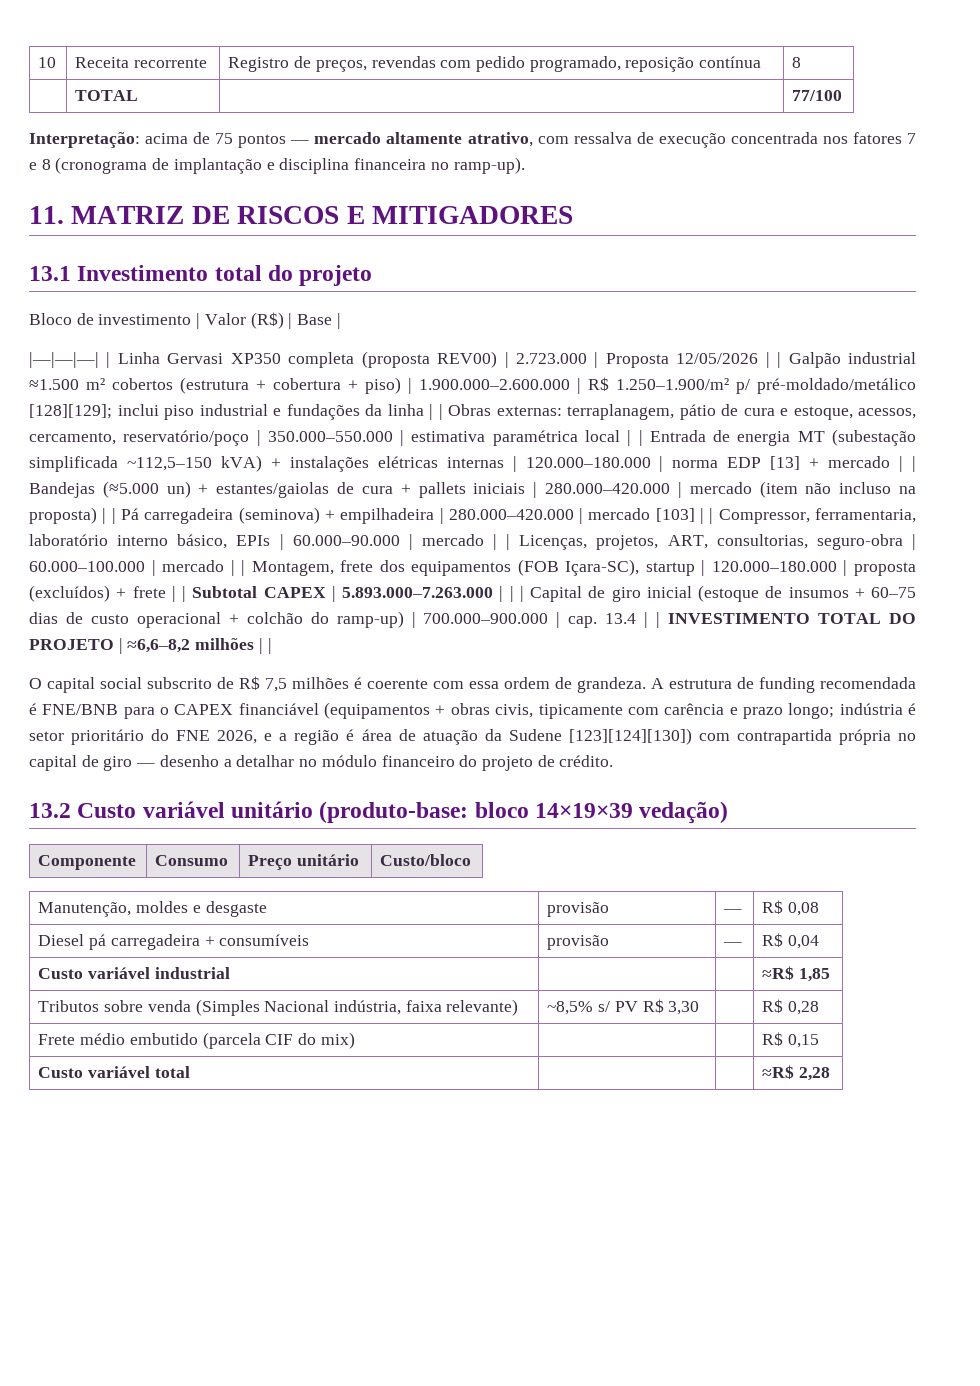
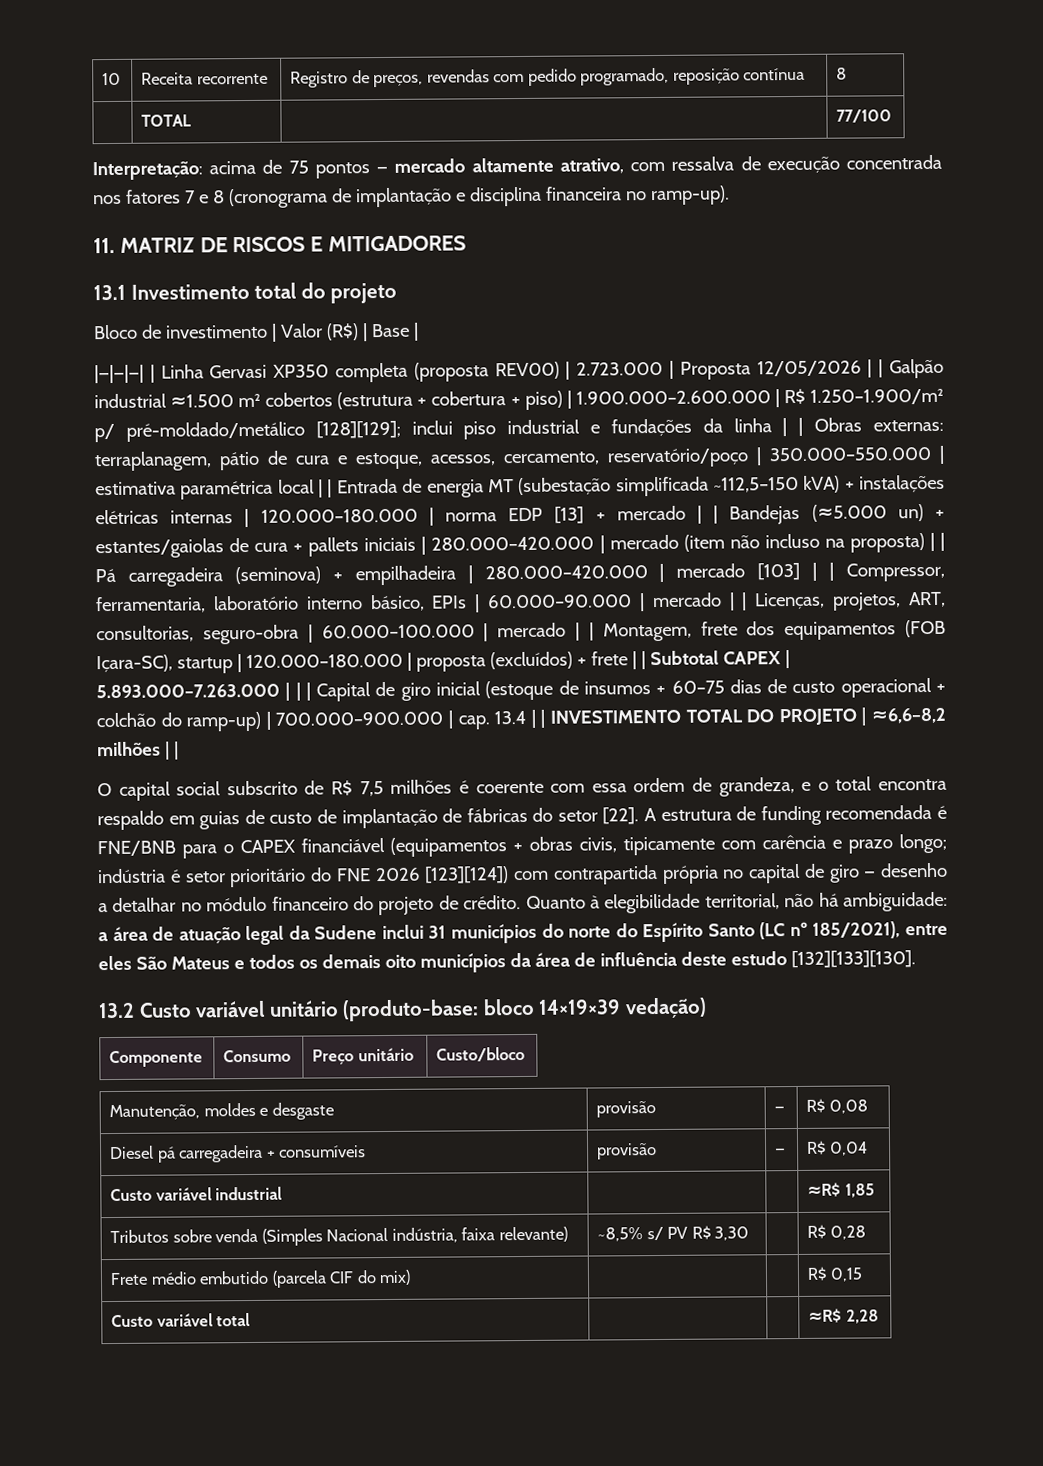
- O capital social subscrito de R$ 7,5 milhões é coerente com essa ordem de grandeza.
+ O capital social subscrito de R$ 7,5 milhões é coerente com essa ordem de grandeza, e o total encontra respaldo em guias de custo de implantação de fábricas do setor [22].
- A estrutura de funding recomendada é FNE/BNB para o CAPEX financiável (equipamentos + obras civis, tipicamente com carência e prazo longo; indústria é setor prioritário do FNE 2026, e a região é área de atuação da Sudene [123][124][130]) com contrapartida própria no capital de giro — desenho a detalhar no módulo financeiro do projeto de crédito.
+ A estrutura de funding recomendada é FNE/BNB para o CAPEX financiável (equipamentos + obras civis, tipicamente com carência e prazo longo; indústria é setor prioritário do FNE 2026 [123][124]) com contrapartida própria no capital de giro — desenho a detalhar no módulo financeiro do projeto de crédito. Quanto à elegibilidade territorial, não há ambiguidade: a área de atuação legal da Sudene inclui 31 municípios do norte do Espírito Santo (LC nº 185/2021), entre eles São Mateus e todos os demais oito municípios da área de influência deste estudo [132][133][130].

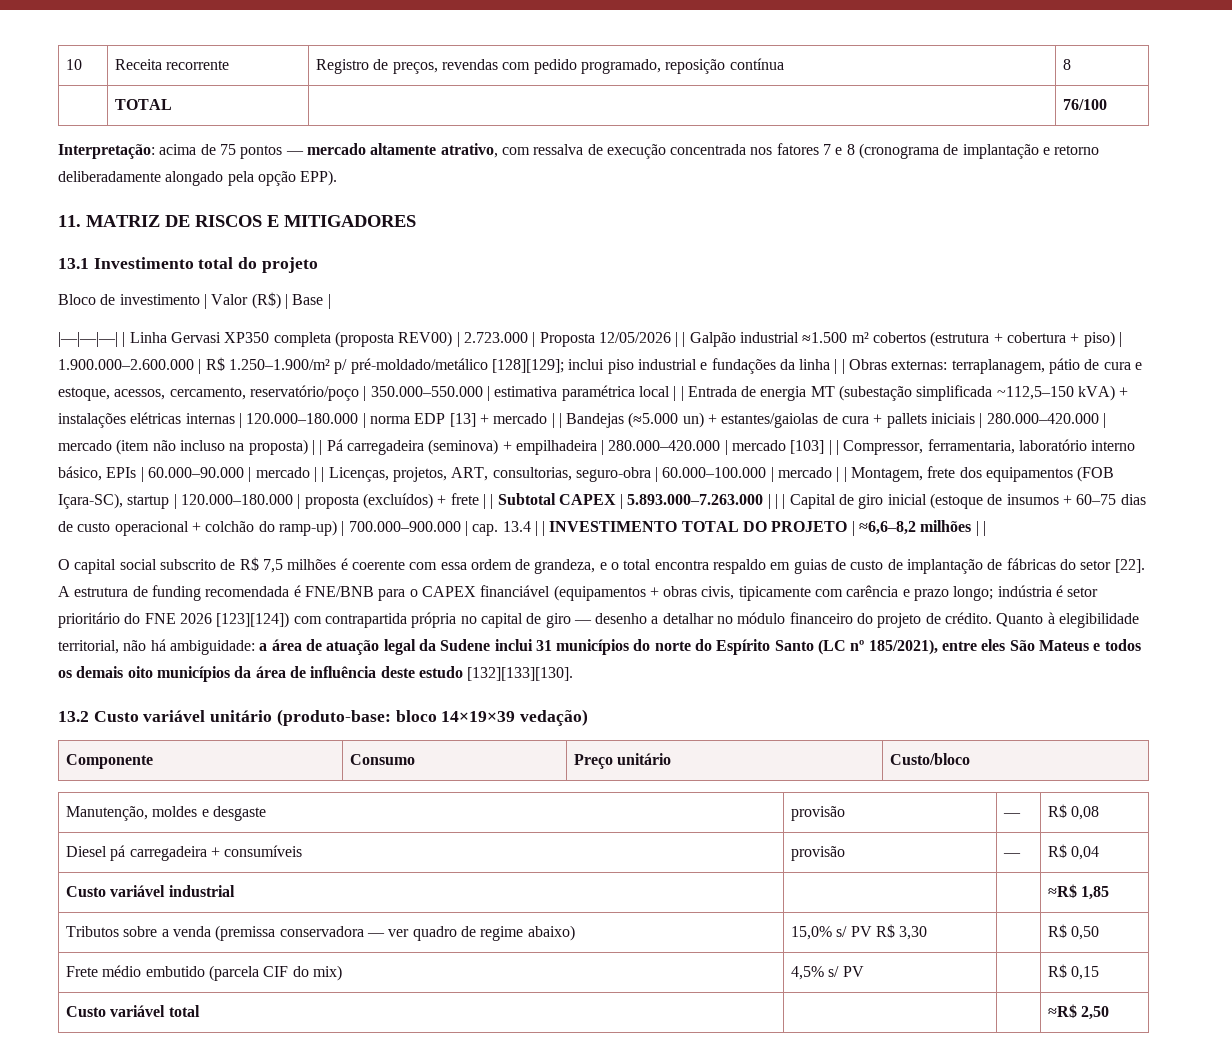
- | TOTAL | | 77/100
+ | TOTAL | | 76/100
- Interpretação: acima de 75 pontos — mercado altamente atrativo, com ressalva de execução concentrada nos fatores 7 e 8 (cronograma de implantação e disciplina financeira no ramp-up).
+ Interpretação: acima de 75 pontos — mercado altamente atrativo, com ressalva de execução concentrada nos fatores 7 e 8 (cronograma de implantação e retorno deliberadamente alongado pela opção EPP).
- Tributos sobre venda (Simples Nacional indústria, faixa relevante) | ~8,5% s/ PV R$ 3,30 | | R$ 0,28
+ Tributos sobre a venda (premissa conservadora — ver quadro de regime abaixo) | 15,0% s/ PV R$ 3,30 | | R$ 0,50
- Frete médio embutido (parcela CIF do mix) | | | R$ 0,15
+ Frete médio embutido (parcela CIF do mix) | 4,5% s/ PV | | R$ 0,15
- Custo variável total | | | ≈R$ 2,28
+ Custo variável total | | | ≈R$ 2,50

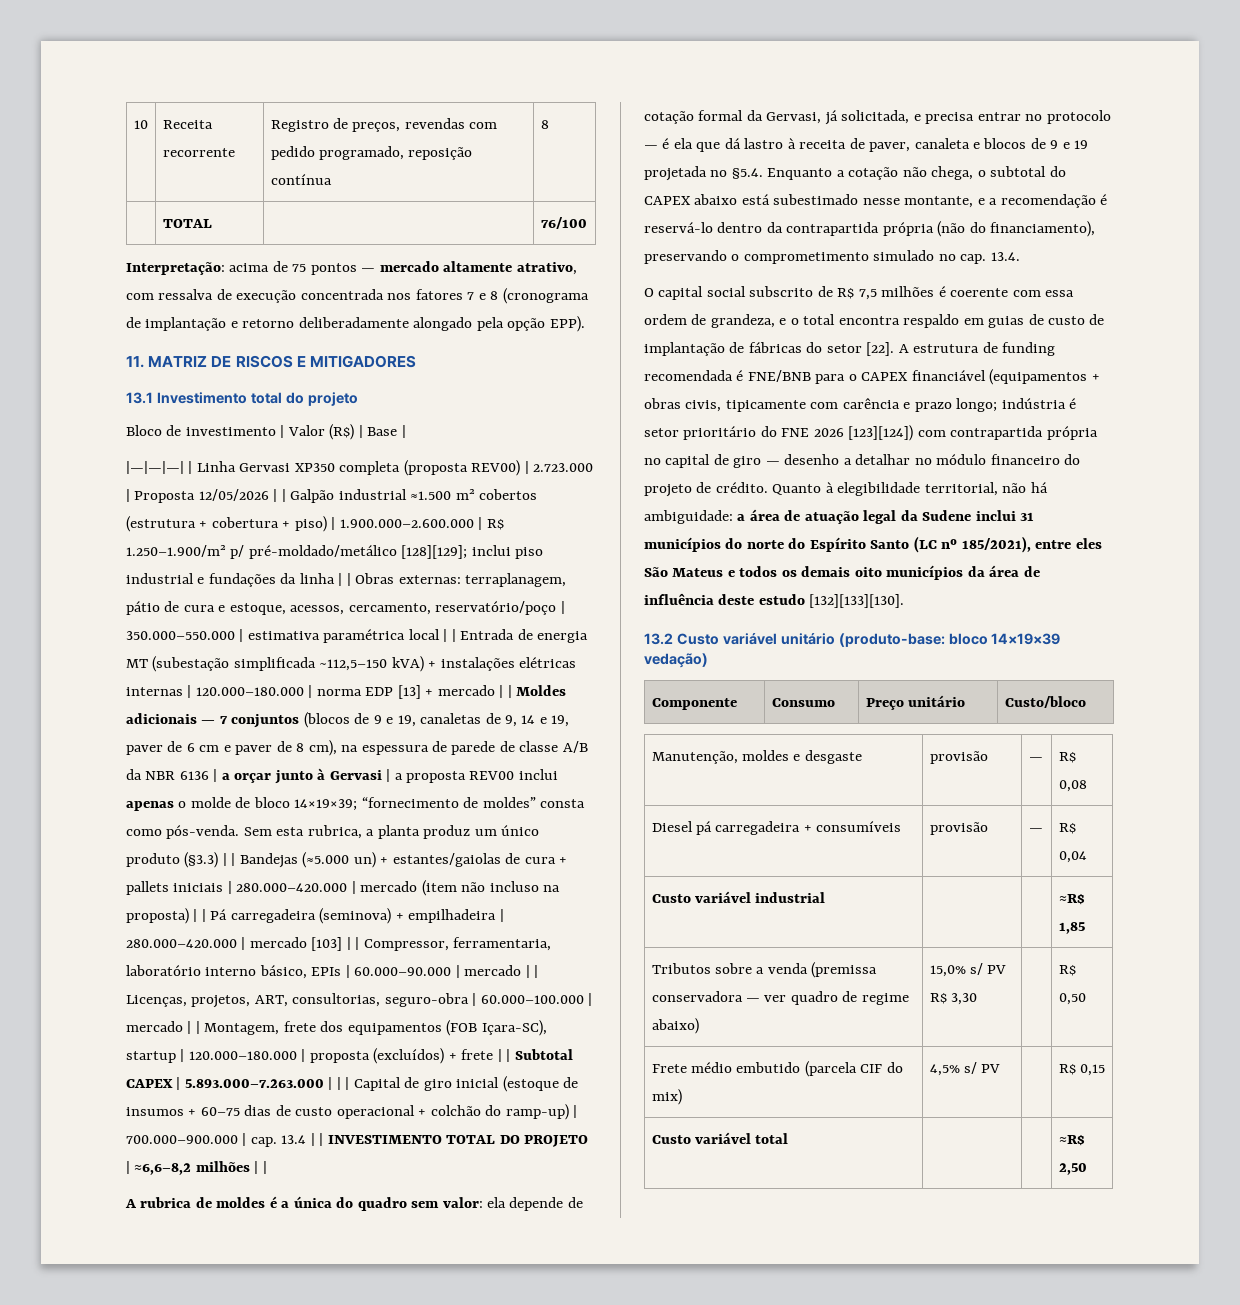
- terraplanagem, pátio de cura e estoque, acessos, cercamento, reservatório/poço | 350.000–550.000 | estimativa paramétrica local | | Entrada de energia MT (subestação simplificada ~112,5–150 kVA) + instalações elétricas internas | 120.000–180.000 | norma EDP [13] + mercado | | Bandejas (≈5.000 un) + estantes/gaiolas de cura + pallets iniciais | 280.000–420.000 | mercado (item não incluso na proposta) | | Pá carregadeira (seminova) + empilhadeira | 280.000–420.000 | mercado [103] | | Compressor, ferramentaria, laboratório interno básico, EPIs | 60.000–90.000 | mercado | | Licenças, projetos, ART, consultorias, seguro-obra | 60.000–100.000 | mercado | | Montagem, frete dos equipamentos (FOB Içara-SC), startup | 120.000–180.000 | proposta (excluídos) + frete | | Subtotal CAPEX | 5.893.000–7.263.000 | | | Capital de giro inicial (estoque de insumos + 60–75 dias de custo operacional + colchão do ramp-up) | 700.000–900.000 | cap.
+ terraplanagem, pátio de cura e estoque, acessos, cercamento, reservatório/poço | 350.000–550.000 | estimativa paramétrica local | | Entrada de energia MT (subestação simplificada ~112,5–150 kVA) + instalações elétricas internas | 120.000–180.000 | norma EDP [13] + mercado | | Moldes adicionais — 7 conjuntos (blocos de 9 e 19, canaletas de 9, 14 e 19, paver de 6 cm e paver de 8 cm), na espessura de parede de classe A/B da NBR 6136 | a orçar junto à Gervasi | a proposta REV00 inclui apenas o molde de bloco 14×19×39; “fornecimento de moldes” consta como pós-venda. Sem esta rubrica, a planta produz um único produto (§3.3) | | Bandejas (≈5.000 un) + estantes/gaiolas de cura + pallets iniciais | 280.000–420.000 | mercado (item não incluso na proposta) | | Pá carregadeira (seminova) + empilhadeira | 280.000–420.000 | mercado [103] | | Compressor, ferramentaria, laboratório interno básico, EPIs | 60.000–90.000 | mercado | | Licenças, projetos, ART, consultorias, seguro-obra | 60.000–100.000 | mercado | | Montagem, frete dos equipamentos (FOB Içara-SC), startup | 120.000–180.000 | proposta (excluídos) + frete | | Subtotal CAPEX | 5.893.000–7.263.000 | | | Capital de giro inicial (estoque de insumos + 60–75 dias de custo operacional + colchão do ramp-up) | 700.000–900.000 | cap.
+ A rubrica de moldes é a única do quadro sem valor: ela depende de cotação formal da Gervasi, já solicitada, e precisa entrar no protocolo — é ela que dá lastro à receita de paver, canaleta e blocos de 9 e 19 projetada no §5.4. Enquanto a cotação não chega, o subtotal do CAPEX abaixo está subestimado nesse montante, e a recomendação é reservá-lo dentro da contrapartida própria (não do financiamento), preservando o comprometimento simulado no cap. 13.4.

